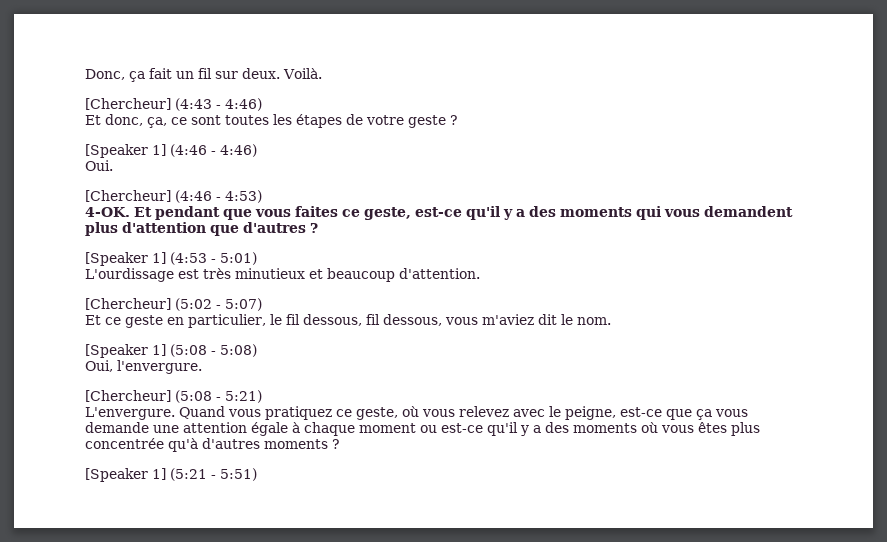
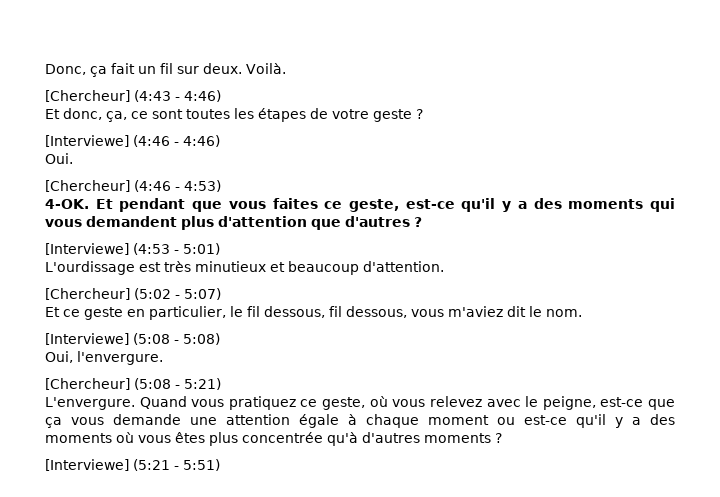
- [Speaker 1] (4:46 - 4:46)
+ [Interviewe] (4:46 - 4:46)
- [Speaker 1] (4:53 - 5:01)
+ [Interviewe] (4:53 - 5:01)
- [Speaker 1] (5:08 - 5:08)
+ [Interviewe] (5:08 - 5:08)
- [Speaker 1] (5:21 - 5:51)
+ [Interviewe] (5:21 - 5:51)

